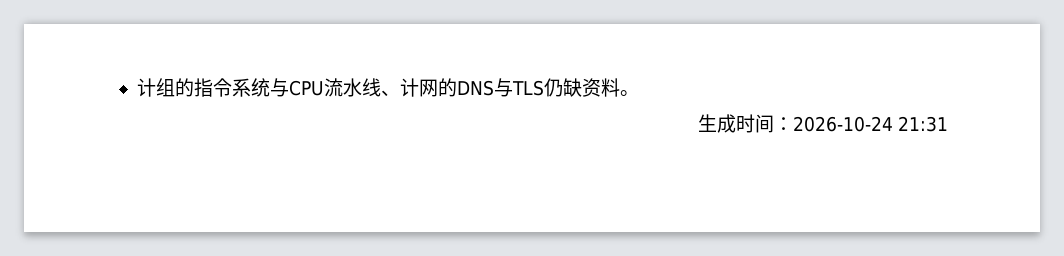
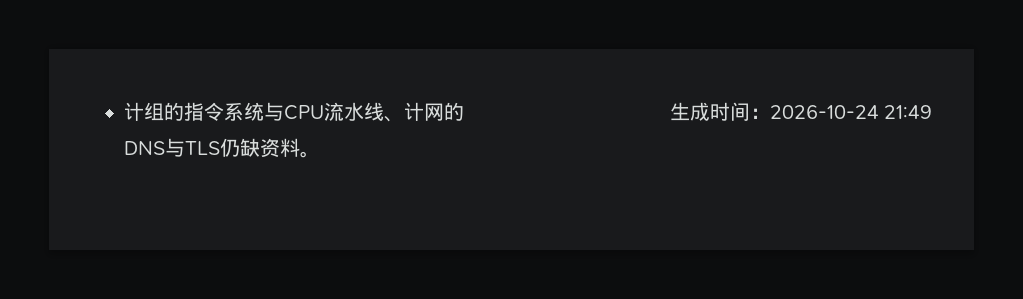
- 生成时间：2026-10-24 21:31
+ 生成时间：2026-10-24 21:49

